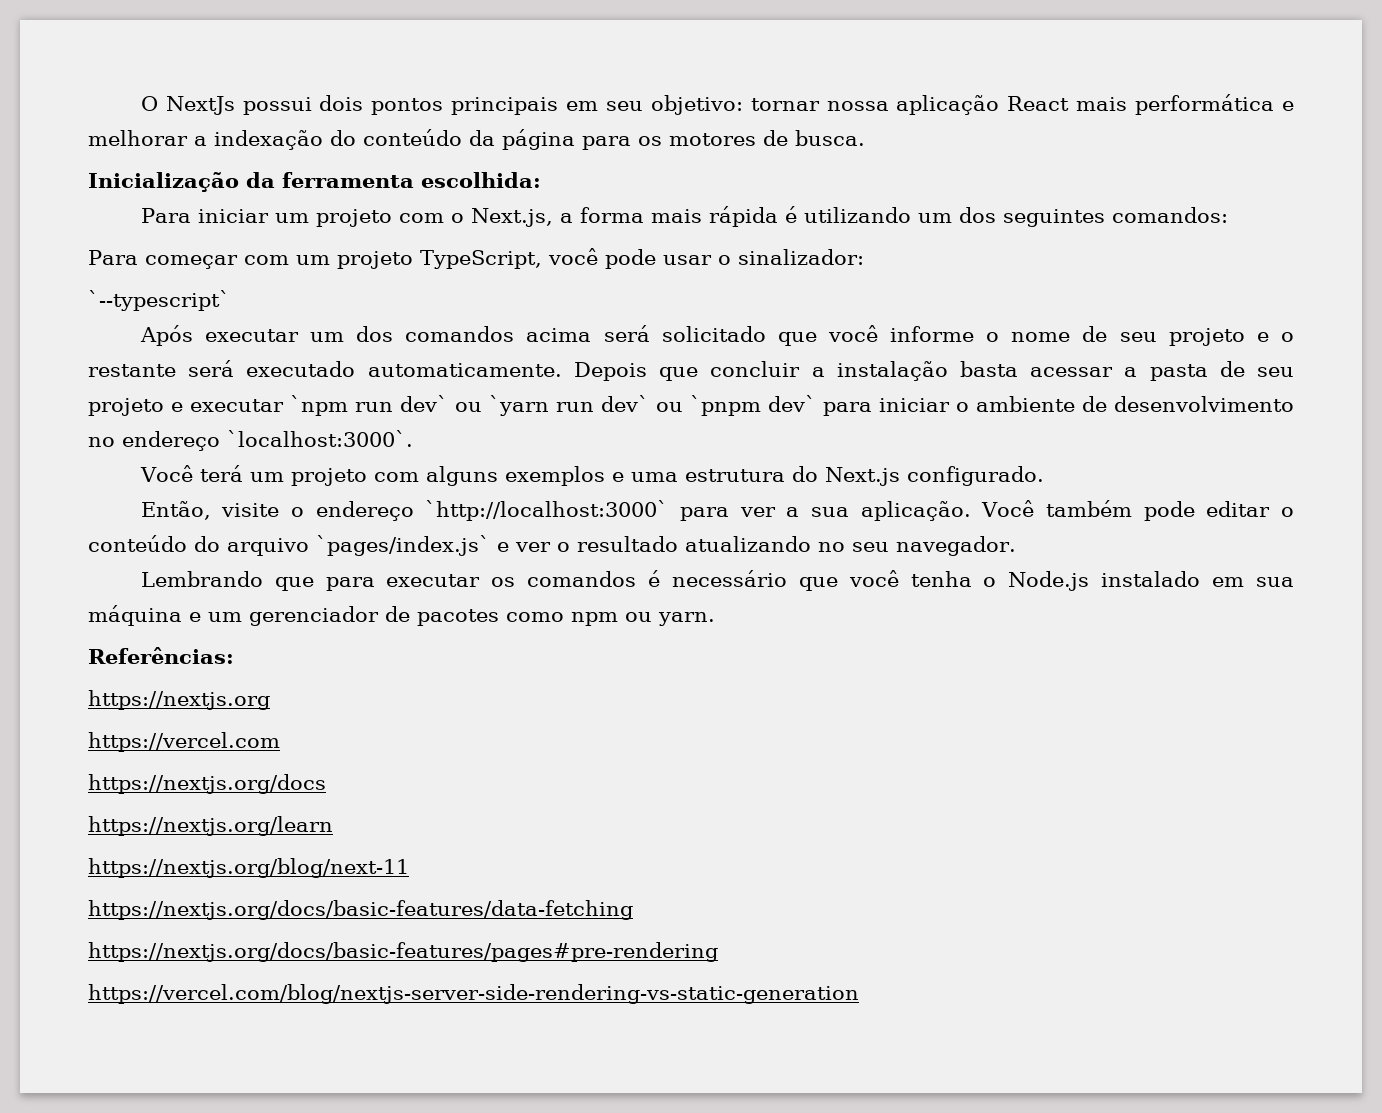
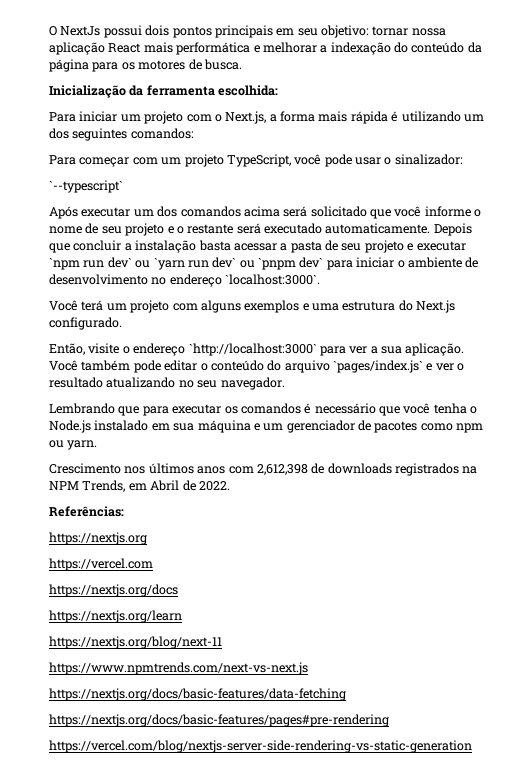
+ Crescimento nos últimos anos com 2,612,398 de downloads registrados na NPM Trends, em Abril de 2022.
+ https://www.npmtrends.com/next-vs-next.js

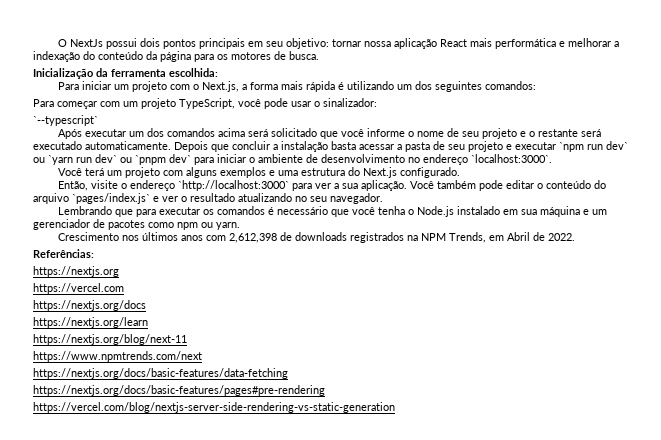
- https://www.npmtrends.com/next-vs-next.js
+ https://www.npmtrends.com/next

